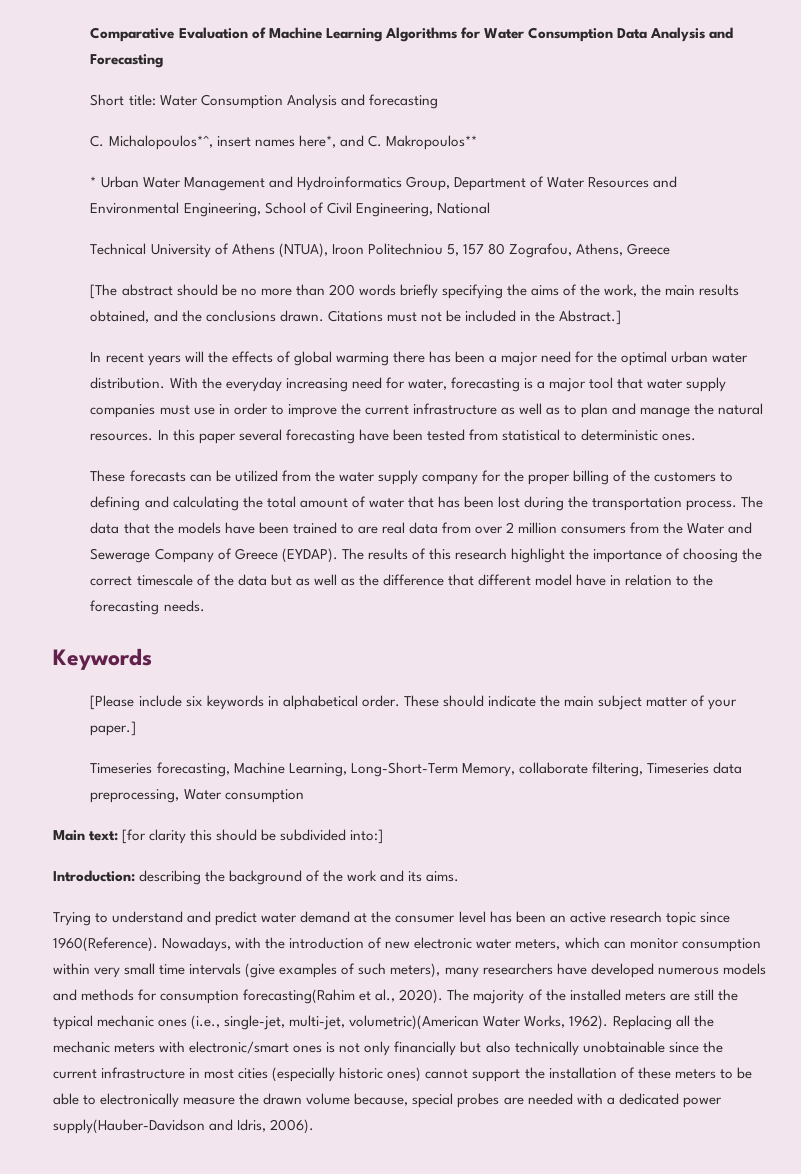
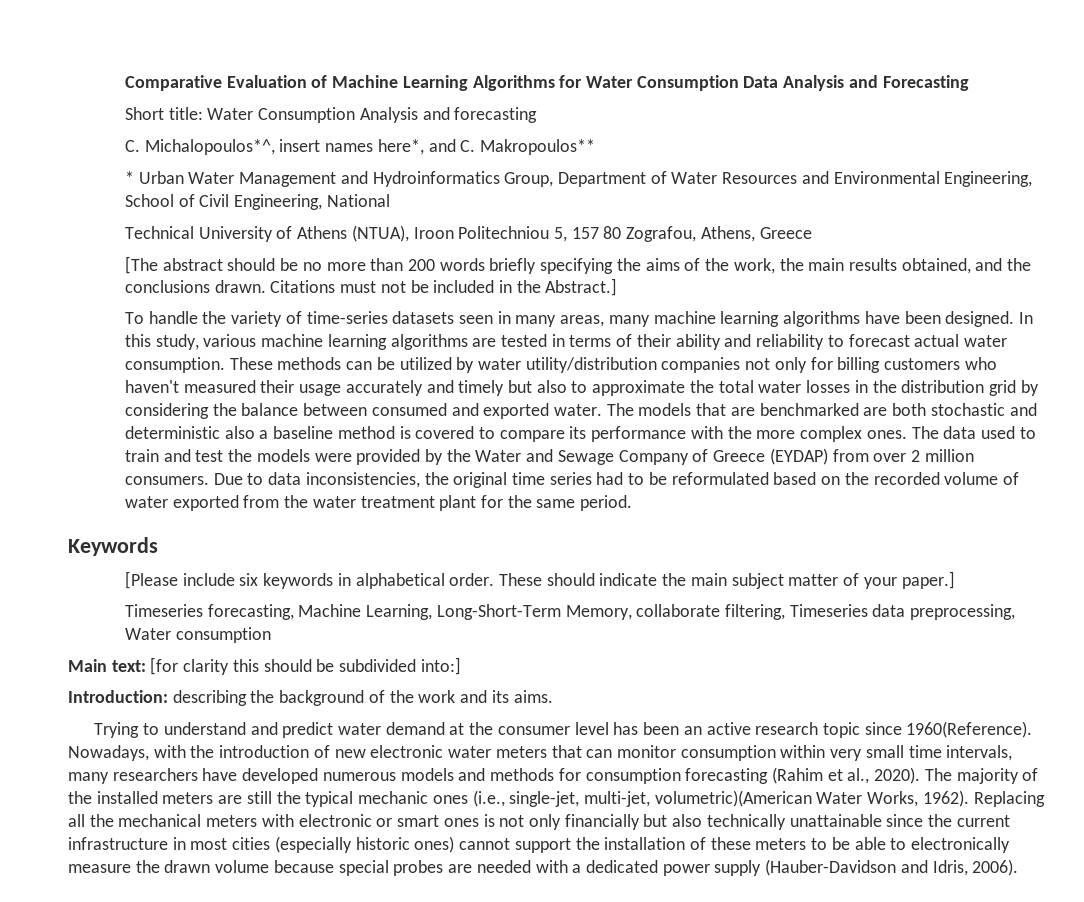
- In recent years will the effects of global warming there has been a major need for the optimal urban water distribution. With the everyday increasing need for water, forecasting is a major tool that water supply companies must use in order to improve the current infrastructure as well as to plan and manage the natural resources. In this paper several forecasting have been tested from statistical to deterministic ones.
- These forecasts can be utilized from the water supply company for the proper billing of the customers to defining and calculating the total amount of water that has been lost during the transportation process. The data that the models have been trained to are real data from over 2 million consumers from the Water and Sewerage Company of Greece (EYDAP). The results of this research highlight the importance of choosing the correct timescale of the data but as well as the difference that different model have in relation to the forecasting needs.
+ To handle the variety of time-series datasets seen in many areas, many machine learning algorithms have been designed. In this study, various machine learning algorithms are tested in terms of their ability and reliability to forecast actual water consumption. These methods can be utilized by water utility/distribution companies not only for billing customers who haven't measured their usage accurately and timely but also to approximate the total water losses in the distribution grid by considering the balance between consumed and exported water. The models that are benchmarked are both stochastic and deterministic also a baseline method is covered to compare its performance with the more complex ones. The data used to train and test the models were provided by the Water and Sewage Company of Greece (EYDAP) from over 2 million consumers. Due to data inconsistencies, the original time series had to be reformulated based on the recorded volume of water exported from the water treatment plant for the same period.
- Nowadays, with the introduction of new electronic water meters, which can monitor consumption within very small time intervals (give examples of such meters), many researchers have developed numerous models and methods for consumption forecasting(Rahim et al., 2020).
+ Nowadays, with the introduction of new electronic water meters that can monitor consumption within very small time intervals, many researchers have developed numerous models and methods for consumption forecasting (Rahim et al., 2020).
- Replacing all the mechanic meters with electronic/smart ones is not only financially but also technically unobtainable since the current infrastructure in most cities (especially historic ones) cannot support the installation of these meters to be able to electronically measure the drawn volume because, special probes are needed with a dedicated power supply(Hauber-Davidson and Idris, 2006).
+ Replacing all the mechanical meters with electronic or smart ones is not only financially but also technically unattainable since the current infrastructure in most cities (especially historic ones) cannot support the installation of these meters to be able to electronically measure the drawn volume because special probes are needed with a dedicated power supply (Hauber-Davidson and Idris, 2006).

